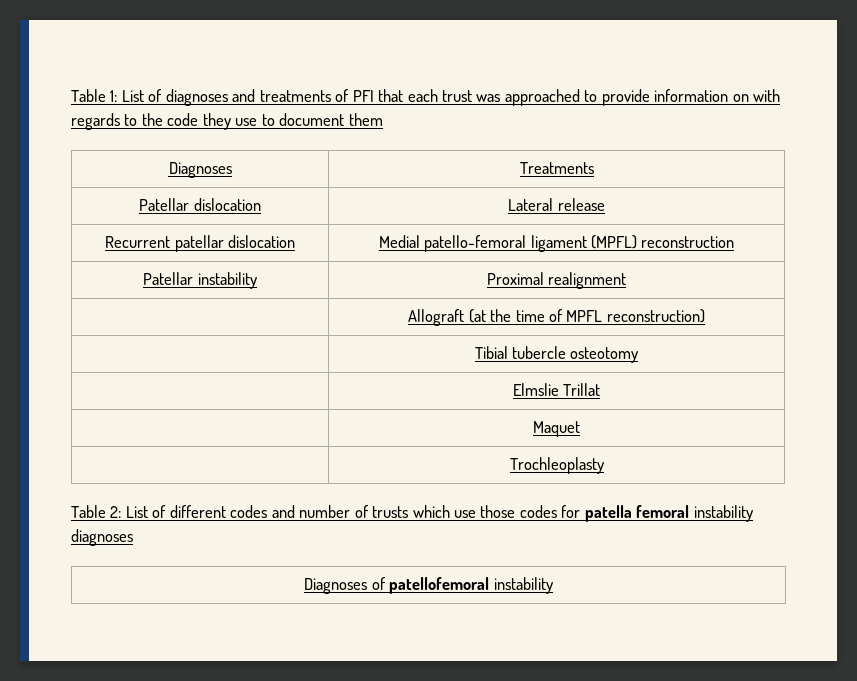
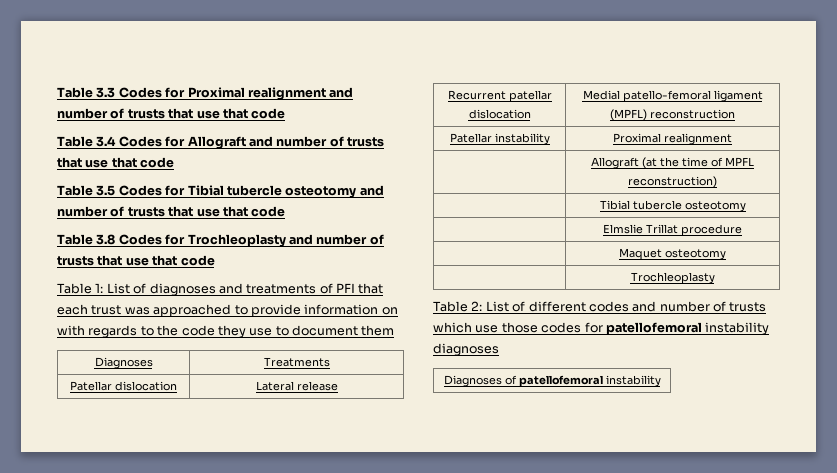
+ Table 3.3 Codes for Proximal realignment and number of trusts that use that code
+ Table 3.4 Codes for Allograft and number of trusts that use that code
+ Table 3.5 Codes for Tibial tubercle osteotomy and number of trusts that use that code
+ Table 3.8 Codes for Trochleoplasty and number of trusts that use that code
- | Elmslie Trillat
+ | Elmslie Trillat procedure
- | Maquet
+ | Maquet osteotomy
- Table 2: List of different codes and number of trusts which use those codes for patella femoral instability diagnoses
+ Table 2: List of different codes and number of trusts which use those codes for patellofemoral instability diagnoses

